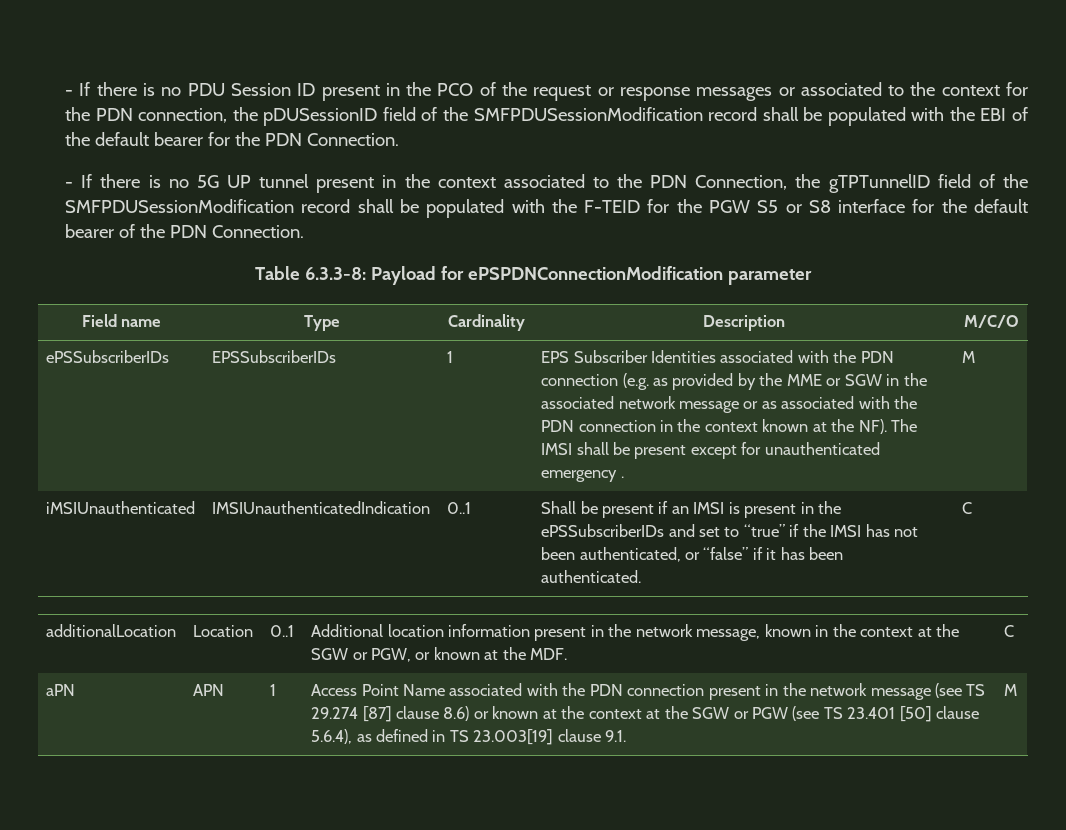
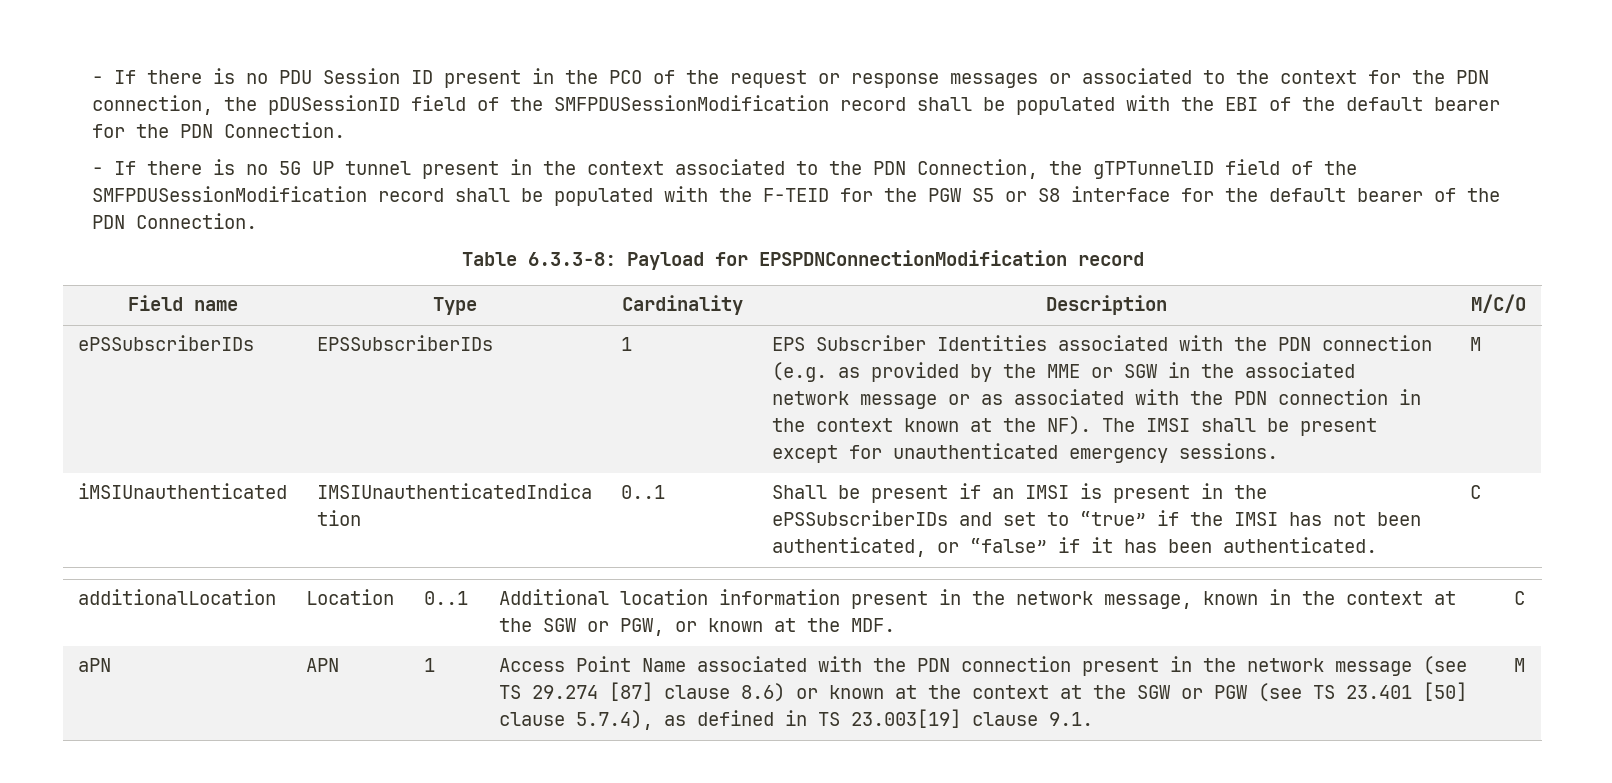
- Table 6.3.3-8: Payload for ePSPDNConnectionModification parameter
+ Table 6.3.3-8: Payload for EPSPDNConnectionModification record
- EPS Subscriber Identities associated with the PDN connection (e.g. as provided by the MME or SGW in the associated network message or as associated with the PDN connection in the context known at the NF). The IMSI shall be present except for unauthenticated emergency .
+ EPS Subscriber Identities associated with the PDN connection (e.g. as provided by the MME or SGW in the associated network message or as associated with the PDN connection in the context known at the NF). The IMSI shall be present except for unauthenticated emergency sessions.
- Access Point Name associated with the PDN connection present in the network message (see TS 29.274 [87] clause 8.6) or known at the context at the SGW or PGW (see TS 23.401 [50] clause 5.6.4), as defined in TS 23.003[19] clause 9.1.
+ Access Point Name associated with the PDN connection present in the network message (see TS 29.274 [87] clause 8.6) or known at the context at the SGW or PGW (see TS 23.401 [50] clause 5.7.4), as defined in TS 23.003[19] clause 9.1.

